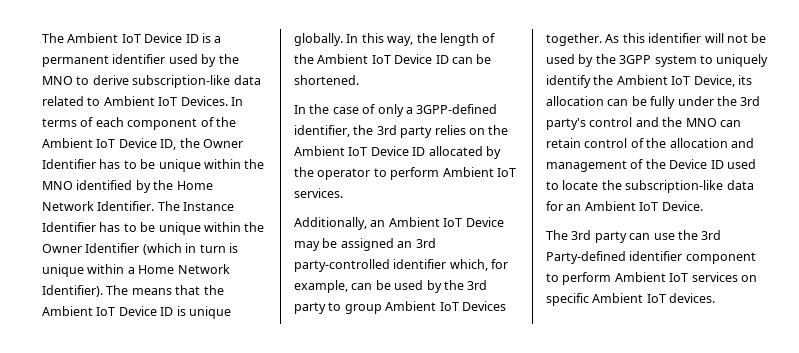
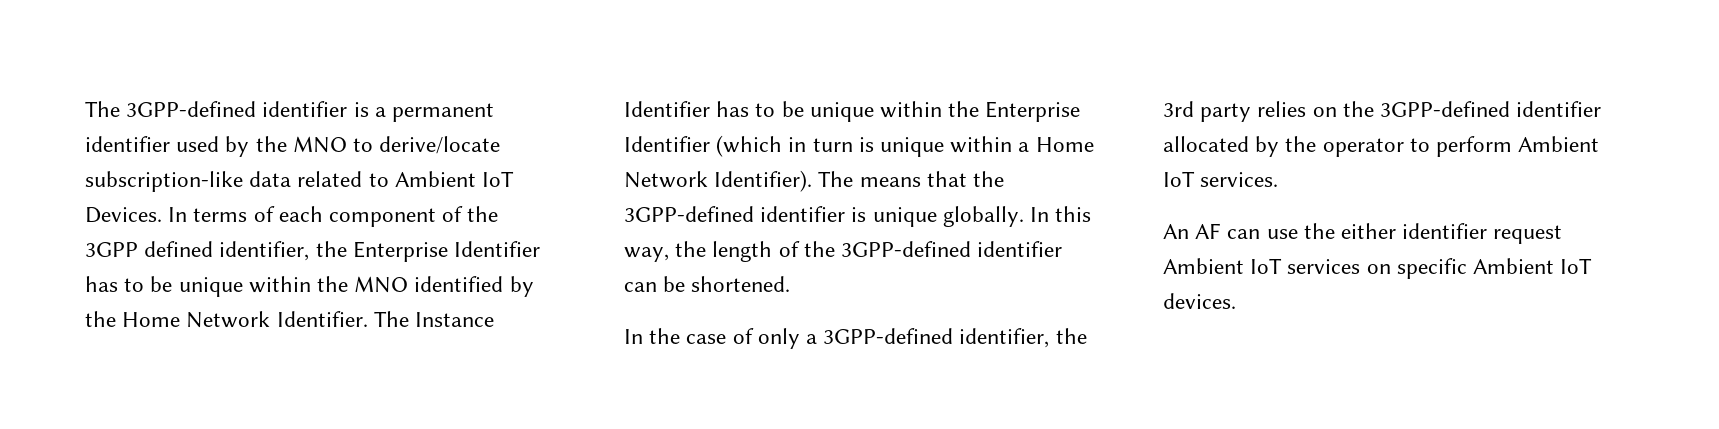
- The Ambient IoT Device ID is a permanent identifier used by the MNO to derive subscription-like data related to Ambient IoT Devices.
+ The 3GPP-defined identifier is a permanent identifier used by the MNO to derive/locate subscription-like data related to Ambient IoT Devices.
- In terms of each component of the Ambient IoT Device ID, the Owner Identifier has to be unique within the MNO identified by the Home Network Identifier.
+ In terms of each component of the 3GPP defined identifier, the Enterprise Identifier has to be unique within the MNO identified by the Home Network Identifier.
- The Instance Identifier has to be unique within the Owner Identifier (which in turn is unique within a Home Network Identifier).
+ The Instance Identifier has to be unique within the Enterprise Identifier (which in turn is unique within a Home Network Identifier).
- The means that the Ambient IoT Device ID is unique globally.
+ The means that the 3GPP-defined identifier is unique globally.
- In this way, the length of the Ambient IoT Device ID can be shortened.
+ In this way, the length of the 3GPP-defined identifier can be shortened.
- In the case of only a 3GPP-defined identifier, the 3rd party relies on the Ambient IoT Device ID allocated by the operator to perform Ambient IoT services.
+ In the case of only a 3GPP-defined identifier, the 3rd party relies on the 3GPP-defined identifier allocated by the operator to perform Ambient IoT services.
- Additionally, an Ambient IoT Device may be assigned an 3rd party-controlled identifier which, for example, can be used by the 3rd party to group Ambient IoT Devices together. As this identifier will not be used by the 3GPP system to uniquely identify the Ambient IoT Device, its allocation can be fully under the 3rd party's control and the MNO can retain control of the allocation and management of the Device ID used to locate the subscription-like data for an Ambient IoT Device.
- The 3rd party can use the 3rd Party-defined identifier component to perform Ambient IoT services on specific Ambient IoT devices.
+ An AF can use the either identifier request Ambient IoT services on specific Ambient IoT devices.

